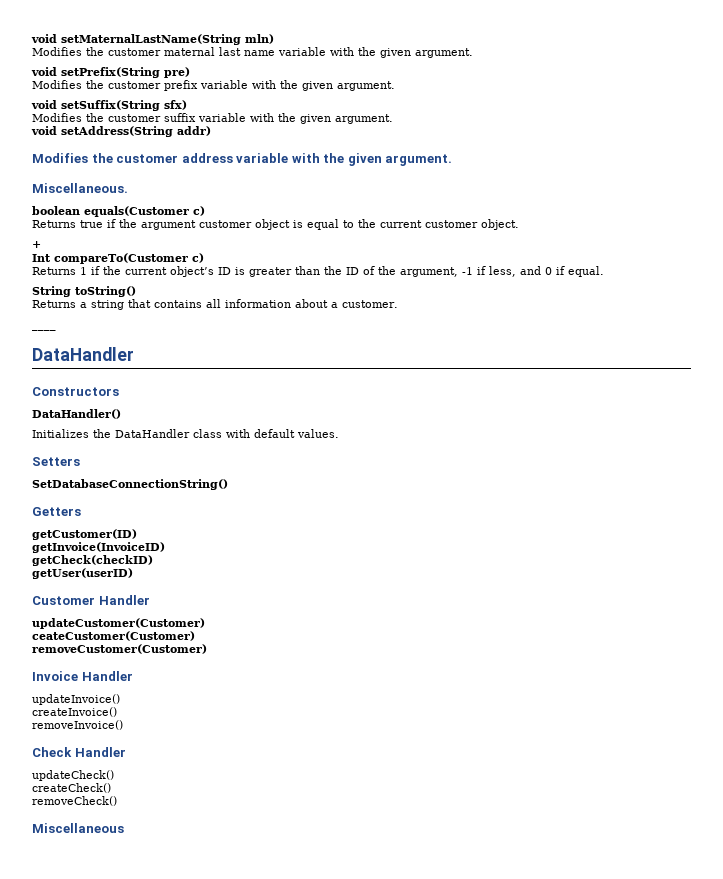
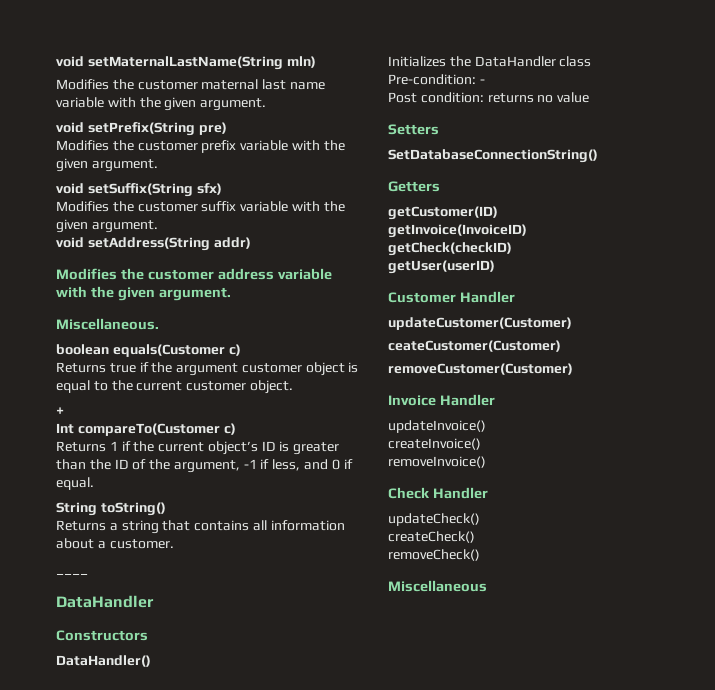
- Initializes the DataHandler class with default values.
+ Initializes the DataHandler class
+ Pre-condition: -
+ Post condition: returns no value

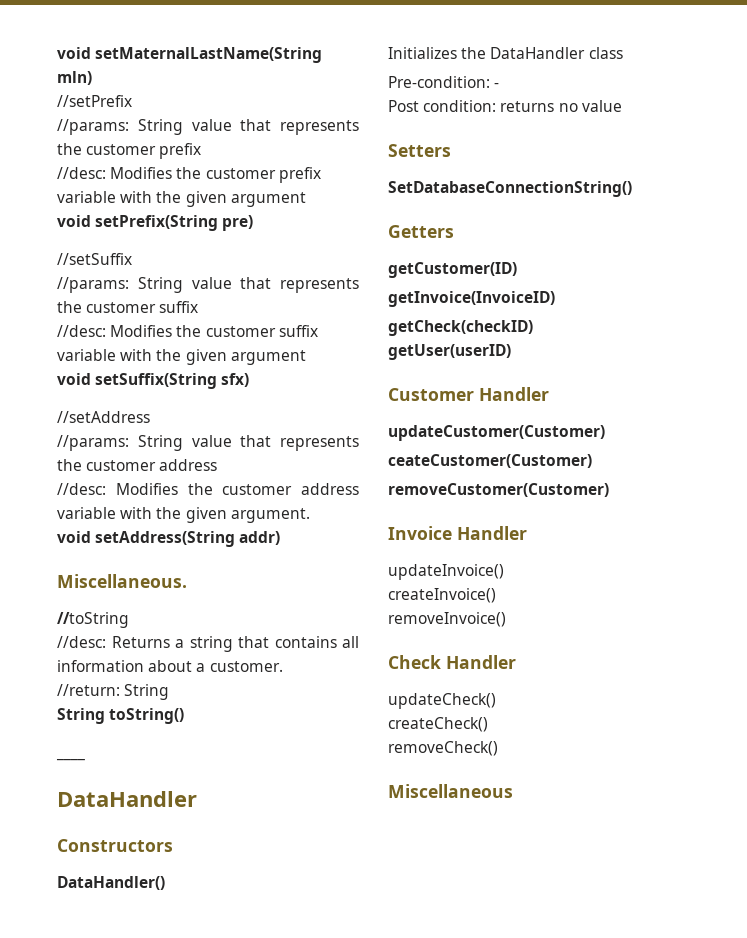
- Modifies the customer maternal last name variable with the given argument.
+ //setPrefix
+ //params: String value that represents the customer prefix
+ //desc: Modifies the customer prefix variable with the given argument
  void setPrefix(String pre)
- Modifies the customer prefix variable with the given argument.
+ //setSuffix
+ //params: String value that represents the customer suffix
+ //desc: Modifies the customer suffix variable with the given argument
  void setSuffix(String sfx)
- Modifies the customer suffix variable with the given argument.
+ //setAddress
+ //params: String value that represents the customer address
+ //desc: Modifies the customer address variable with the given argument.
- Modifies the customer address variable with the given argument.
  Miscellaneous.
- boolean equals(Customer c)
- Returns true if the argument customer object is equal to the current customer object.
- +
- Int compareTo(Customer c)
- Returns 1 if the current object’s ID is greater than the ID of the argument, -1 if less, and 0 if equal.
- String toString()
- Returns a string that contains all information about a customer.
+ //toString
+ //desc: Returns a string that contains all information about a customer.
+ //return: String
+ String toString()

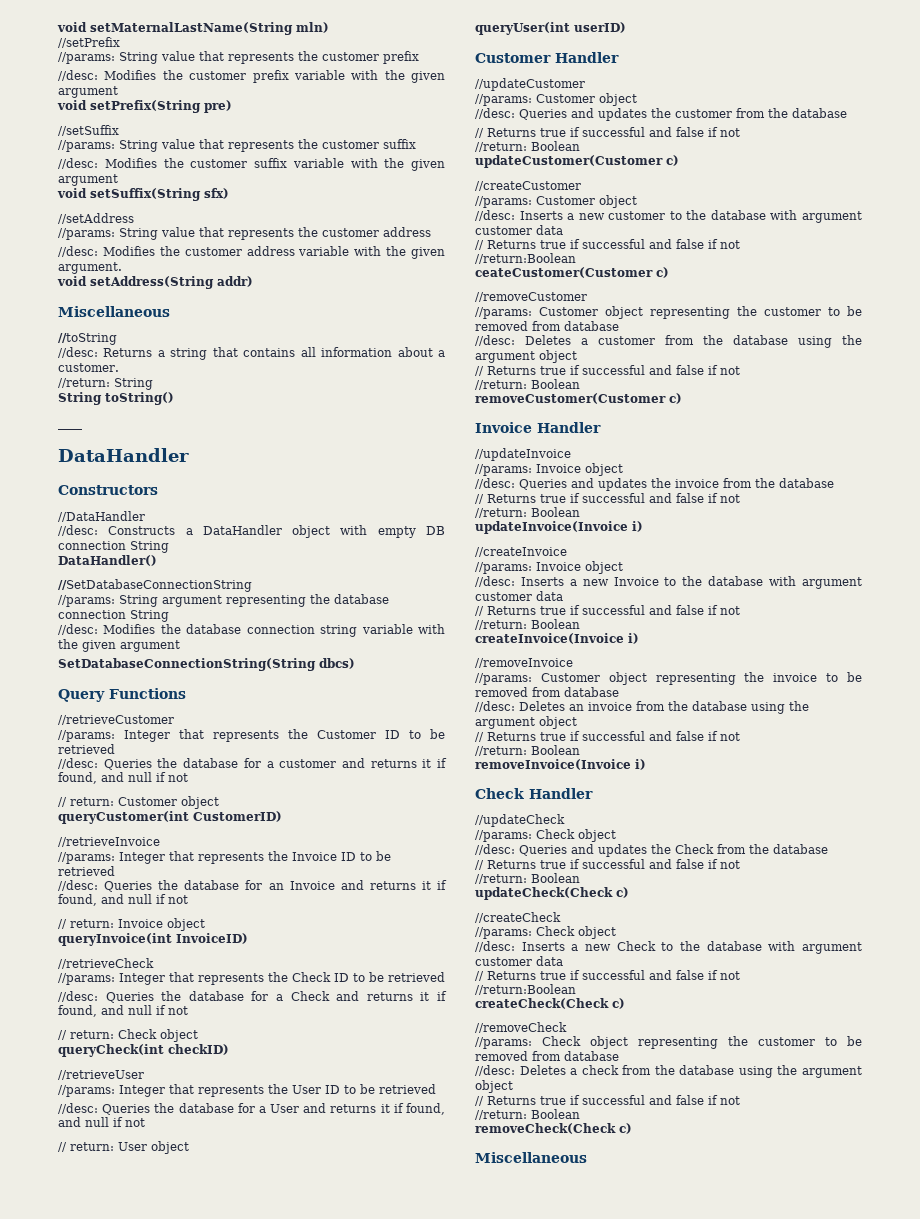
  void setAddress(String addr)
- Miscellaneous.
+ Miscellaneous
+ //DataHandler
+ //desc: Constructs a DataHandler object with empty DB connection String
  DataHandler()
- Initializes the DataHandler class
- Pre-condition: -
- Post condition: returns no value
- Setters
- SetDatabaseConnectionString()
- Getters
- getCustomer(ID)
- getInvoice(InvoiceID)
- getCheck(checkID)
- getUser(userID)
+ //SetDatabaseConnectionString
+ //params: String argument representing the database connection String
+ //desc: Modifies the database connection string variable with the given argument
+ SetDatabaseConnectionString(String dbcs)
+ Query Functions
+ //retrieveCustomer
+ //params: Integer that represents the Customer ID to be retrieved
+ //desc: Queries the database for a customer and returns it if found, and null if not
+ // return: Customer object
+ queryCustomer(int CustomerID)
+ //retrieveInvoice
+ //params: Integer that represents the Invoice ID to be retrieved
+ //desc: Queries the database for an Invoice and returns it if found, and null if not
+ // return: Invoice object
+ queryInvoice(int InvoiceID)
+ //retrieveCheck
+ //params: Integer that represents the Check ID to be retrieved
+ //desc: Queries the database for a Check and returns it if found, and null if not
+ // return: Check object
+ queryCheck(int checkID)
+ //retrieveUser
+ //params: Integer that represents the User ID to be retrieved
+ //desc: Queries the database for a User and returns it if found, and null if not
+ // return: User object
+ queryUser(int userID)
  Customer Handler
- updateCustomer(Customer)
- ceateCustomer(Customer)
- removeCustomer(Customer)
+ //updateCustomer
+ //params: Customer object
+ //desc: Queries and updates the customer from the database
+ // Returns true if successful and false if not
+ //return: Boolean
+ updateCustomer(Customer c)
+ //createCustomer
+ //params: Customer object
+ //desc: Inserts a new customer to the database with argument customer data
+ // Returns true if successful and false if not
+ //return:Boolean
+ ceateCustomer(Customer c)
+ //removeCustomer
+ //params: Customer object representing the customer to be removed from database
+ //desc: Deletes a customer from the database using the argument object
+ // Returns true if successful and false if not
+ //return: Boolean
+ removeCustomer(Customer c)
  Invoice Handler
- updateInvoice()
- createInvoice()
- removeInvoice()
+ //updateInvoice
+ //params: Invoice object
+ //desc: Queries and updates the invoice from the database
+ // Returns true if successful and false if not
+ //return: Boolean
+ updateInvoice(Invoice i)
+ //createInvoice
+ //params: Invoice object
+ //desc: Inserts a new Invoice to the database with argument customer data
+ // Returns true if successful and false if not
+ //return: Boolean
+ createInvoice(Invoice i)
+ //removeInvoice
+ //params: Customer object representing the invoice to be removed from database
+ //desc: Deletes an invoice from the database using the argument object
+ // Returns true if successful and false if not
+ //return: Boolean
+ removeInvoice(Invoice i)
  Check Handler
- updateCheck()
- createCheck()
- removeCheck()
+ //updateCheck
+ //params: Check object
+ //desc: Queries and updates the Check from the database
+ // Returns true if successful and false if not
+ //return: Boolean
+ updateCheck(Check c)
+ //createCheck
+ //params: Check object
+ //desc: Inserts a new Check to the database with argument customer data
+ // Returns true if successful and false if not
+ //return:Boolean
+ createCheck(Check c)
+ //removeCheck
+ //params: Check object representing the customer to be removed from database
+ //desc: Deletes a check from the database using the argument object
+ // Returns true if successful and false if not
+ //return: Boolean
+ removeCheck(Check c)

